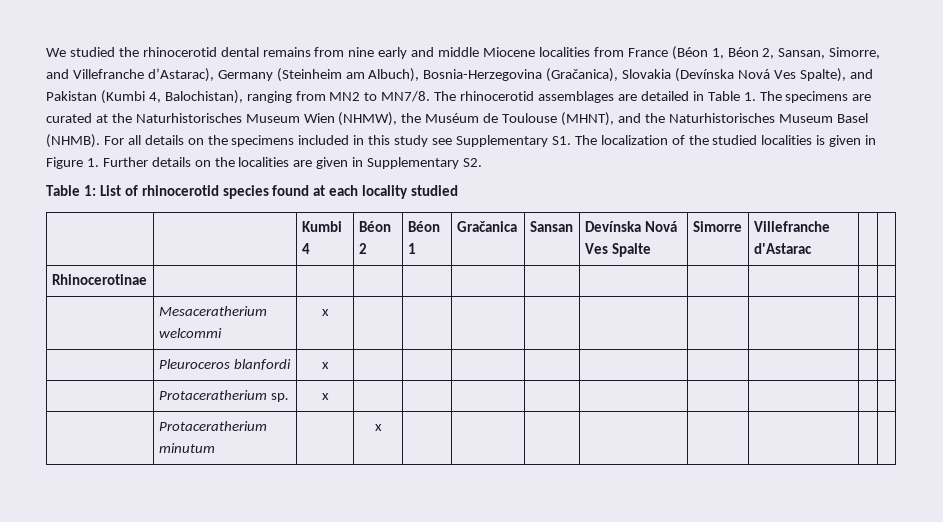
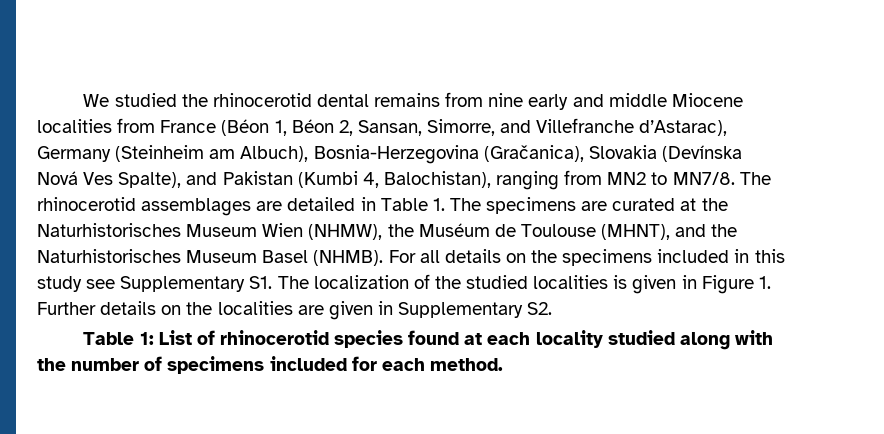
- Table 1: List of rhinocerotid species found at each locality studied
- | | Kumbi 4 | Béon 2 | Béon 1 | Gračanica | Sansan | Devínska Nová Ves Spalte | Simorre | Villefranche d'Astarac | |
- Rhinocerotinae | | | | | | | | | | |
- | Mesaceratherium welcommi | x | | | | | | | | |
- | Pleuroceros blanfordi | x | | | | | | | | |
- | Protaceratherium sp. | x | | | | | | | | |
- | Protaceratherium minutum | | x | | | | | | | |
+ Table 1: List of rhinocerotid species found at each locality studied along with the number of specimens included for each method.

